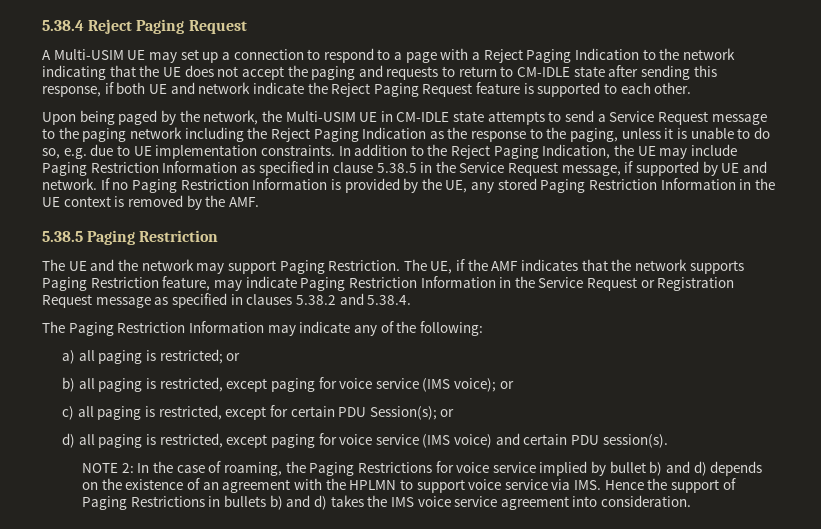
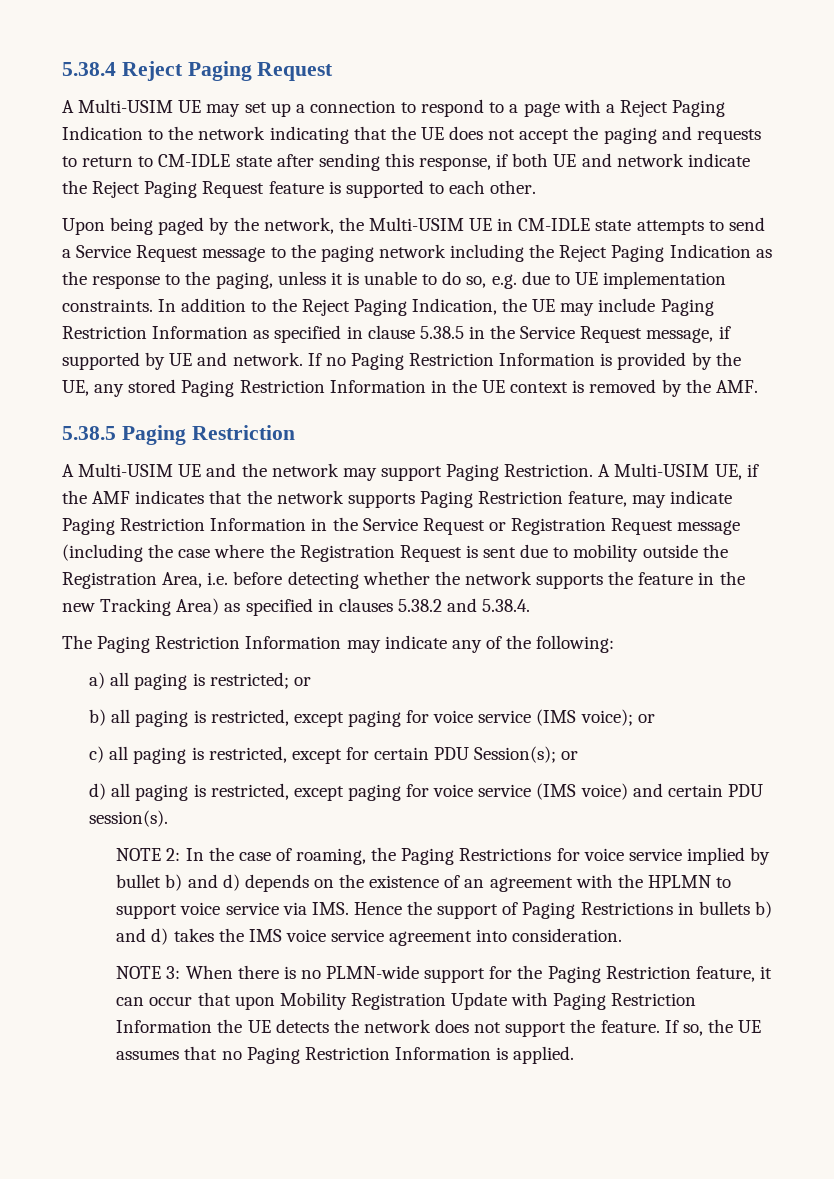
- The UE and the network may support Paging Restriction.
+ A Multi-USIM UE and the network may support Paging Restriction.
- The UE, if the AMF indicates that the network supports Paging Restriction feature, may indicate Paging Restriction Information in the Service Request or Registration Request message as specified in clauses 5.38.2 and 5.38.4.
+ A Multi-USIM UE, if the AMF indicates that the network supports Paging Restriction feature, may indicate Paging Restriction Information in the Service Request or Registration Request message (including the case where the Registration Request is sent due to mobility outside the Registration Area, i.e. before detecting whether the network supports the feature in the new Tracking Area) as specified in clauses 5.38.2 and 5.38.4.
+ NOTE 3: When there is no PLMN-wide support for the Paging Restriction feature, it can occur that upon Mobility Registration Update with Paging Restriction Information the UE detects the network does not support the feature. If so, the UE assumes that no Paging Restriction Information is applied.

